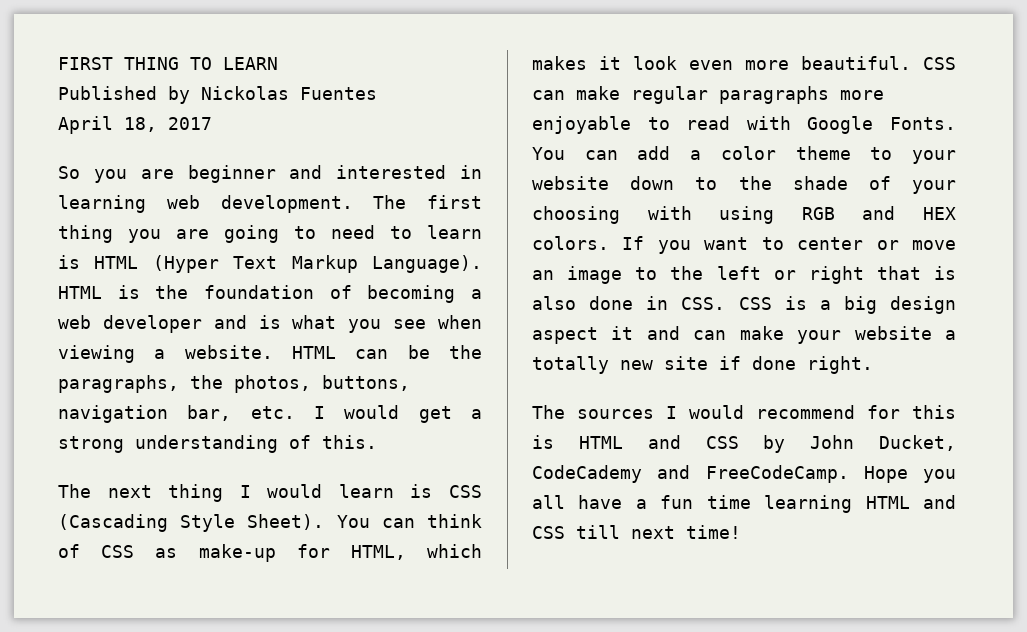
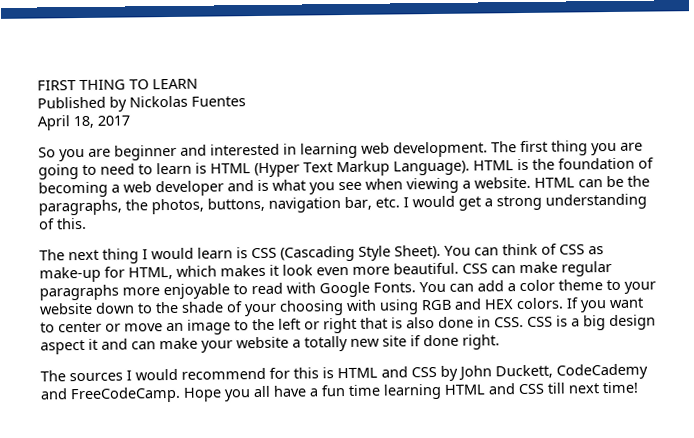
- The sources I would recommend for this is HTML and CSS by John Ducket, CodeCademy and FreeCodeCamp.
+ The sources I would recommend for this is HTML and CSS by John Duckett, CodeCademy and FreeCodeCamp.

